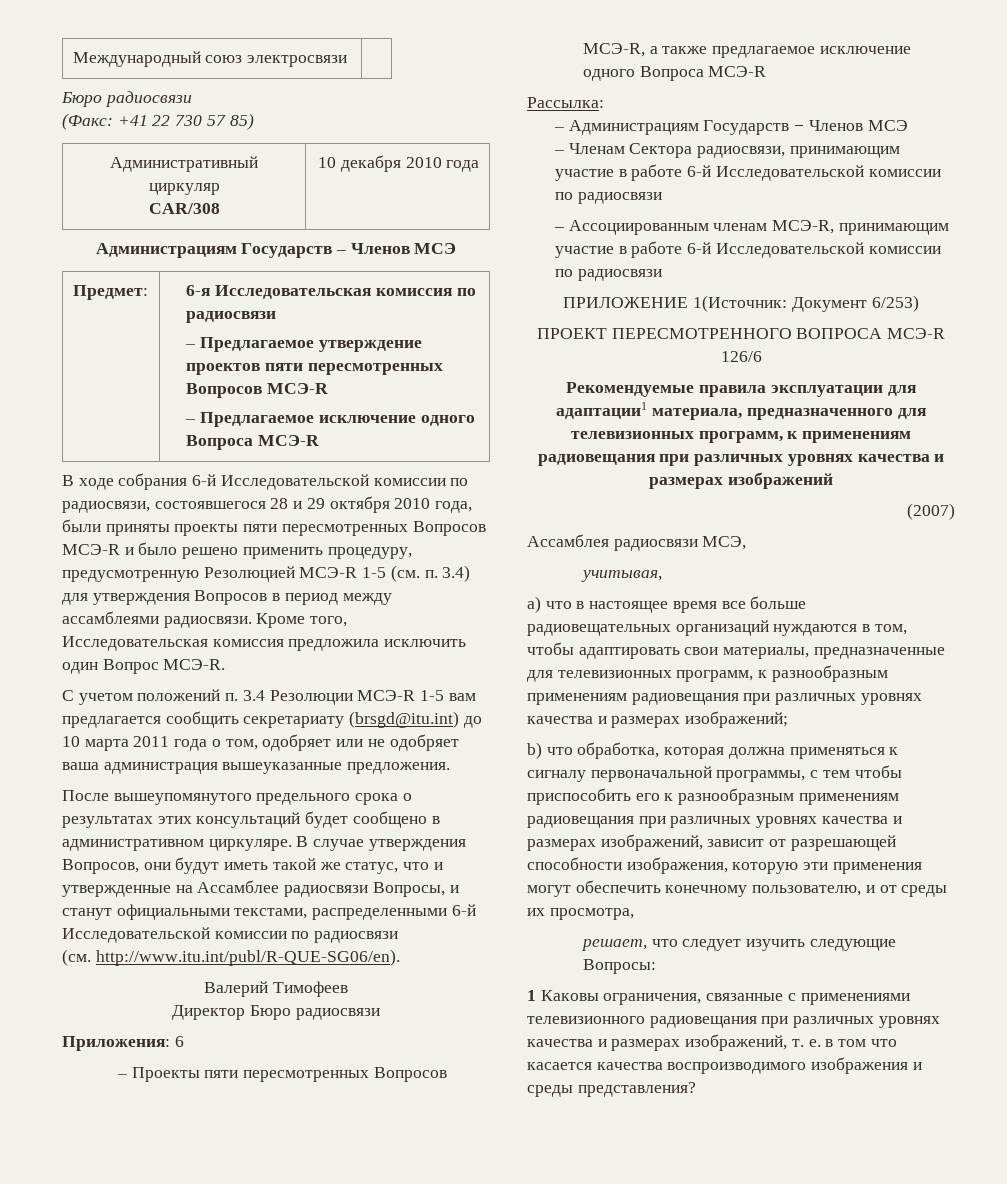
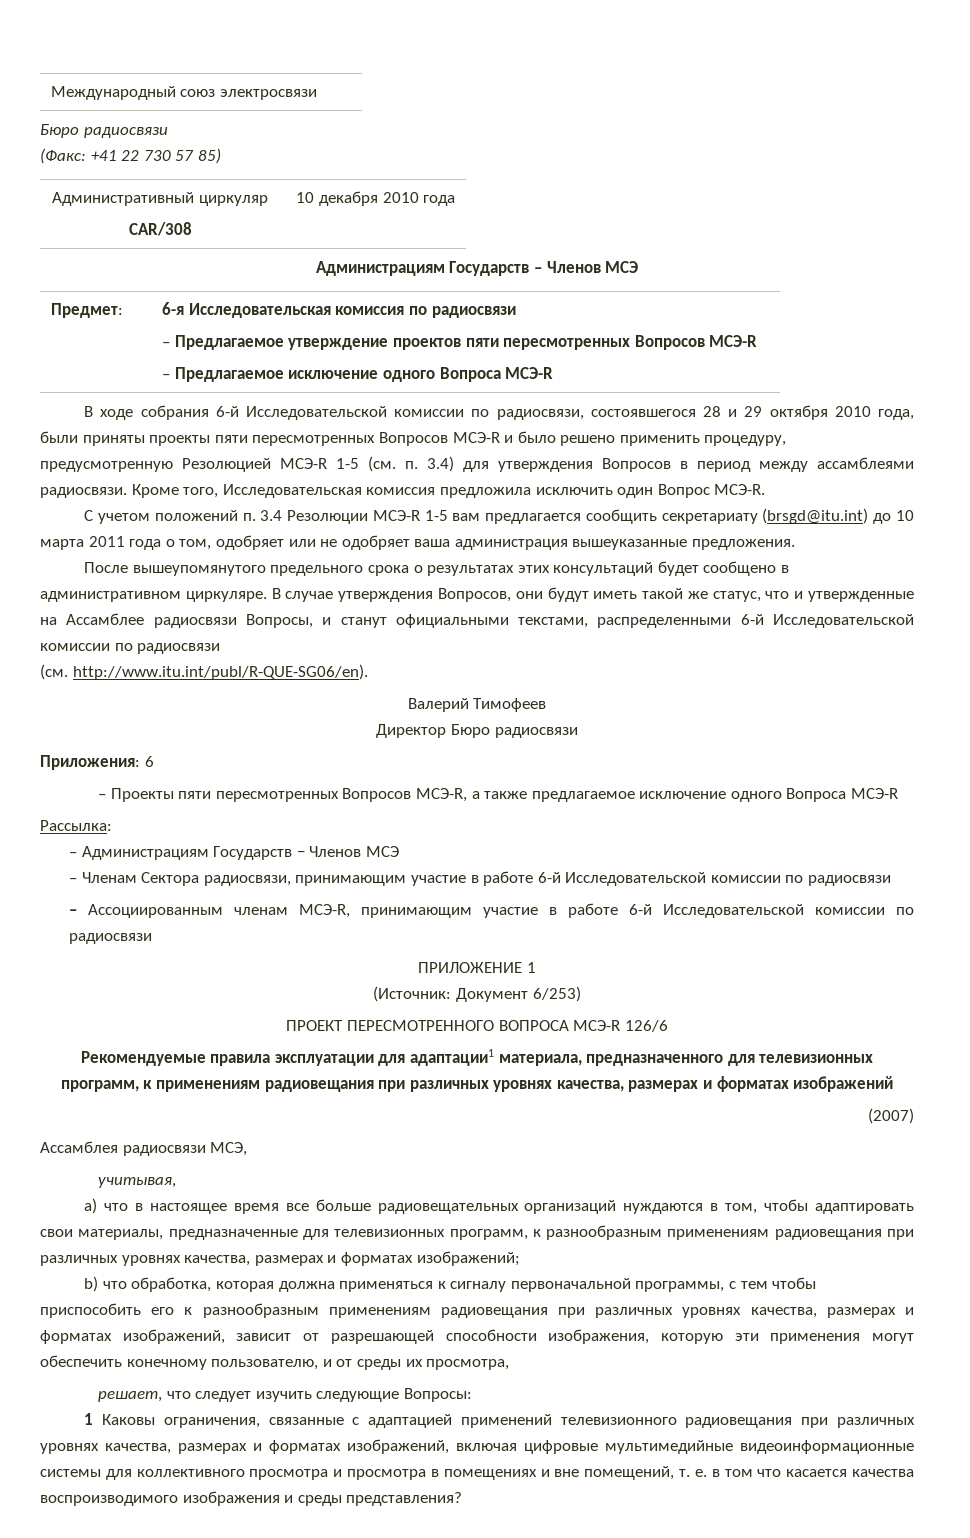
- ПРИЛОЖЕНИЕ 1(Источник: Документ 6/253)
+ ПРИЛОЖЕНИЕ 1
+ (Источник: Документ 6/253)
- Рекомендуемые правила эксплуатации для адаптации1 материала, предназначенного для телевизионных программ, к применениям радиовещания при различных уровнях качества и размерах изображений
+ Рекомендуемые правила эксплуатации для адаптации1 материала, предназначенного для телевизионных программ, к применениям радиовещания при различных уровнях качества, размерах и форматах изображений
- a) что в настоящее время все больше радиовещательных организаций нуждаются в том, чтобы адаптировать свои материалы, предназначенные для телевизионных программ, к разнообразным применениям радиовещания при различных уровнях качества и размерах изображений;
+ a) что в настоящее время все больше радиовещательных организаций нуждаются в том, чтобы адаптировать свои материалы, предназначенные для телевизионных программ, к разнообразным применениям радиовещания при различных уровнях качества, размерах и форматах изображений;
- b) что обработка, которая должна применяться к сигналу первоначальной программы, с тем чтобы приспособить его к разнообразным применениям радиовещания при различных уровнях качества и размерах изображений, зависит от разрешающей способности изображения, которую эти применения могут обеспечить конечному пользователю, и от среды их просмотра,
+ b) что обработка, которая должна применяться к сигналу первоначальной программы, с тем чтобы приспособить его к разнообразным применениям радиовещания при различных уровнях качества, размерах и форматах изображений, зависит от разрешающей способности изображения, которую эти применения могут обеспечить конечному пользователю, и от среды их просмотра,
- 1 Каковы ограничения, связанные с применениями телевизионного радиовещания при различных уровнях качества и размерах изображений, т. е. в том что касается качества воспроизводимого изображения и среды представления?
+ 1 Каковы ограничения, связанные с адаптацией применений телевизионного радиовещания при различных уровнях качества, размерах и форматах изображений, включая цифровые мультимедийные видеоинформационные системы для коллективного просмотра и просмотра в помещениях и вне помещений, т. е. в том что касается качества воспроизводимого изображения и среды представления?

